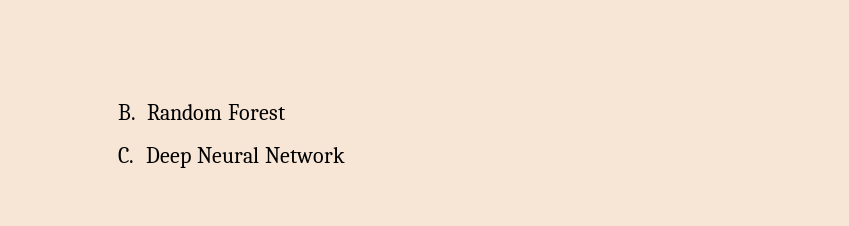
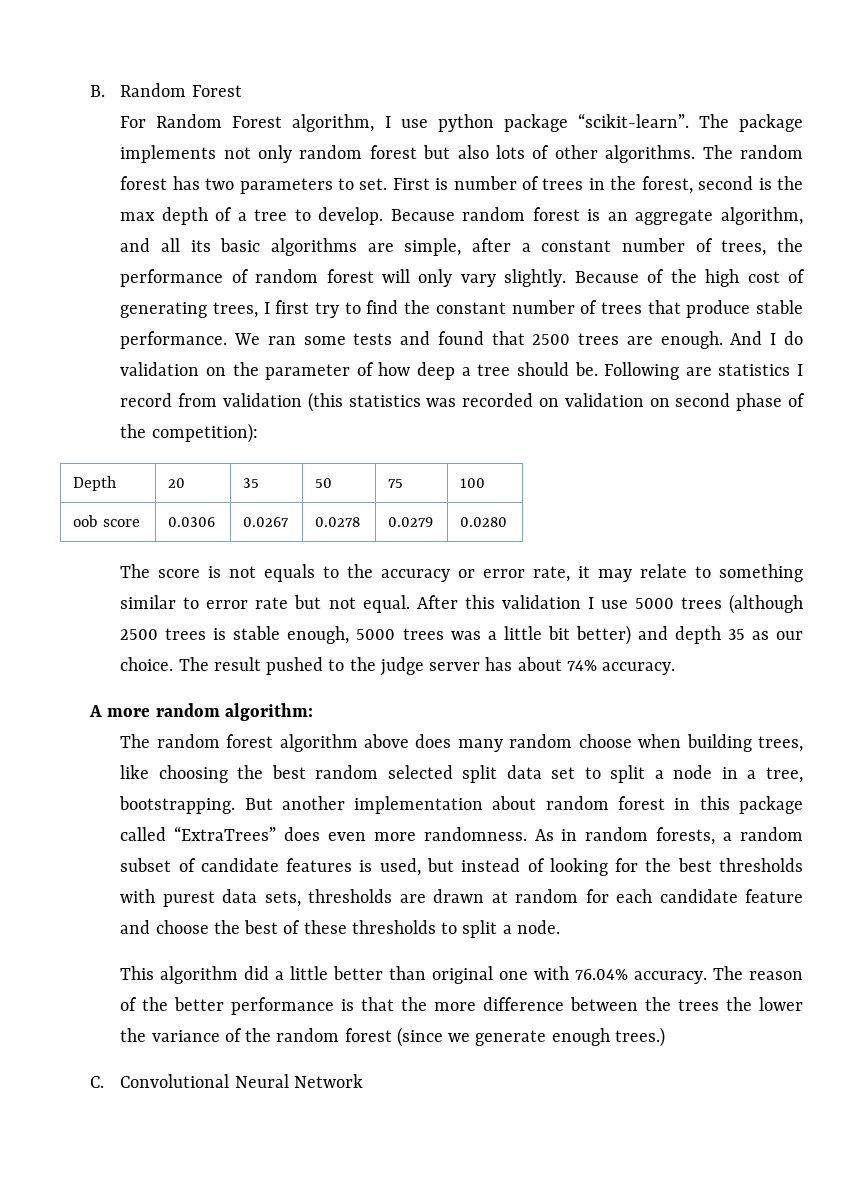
+ For Random Forest algorithm, I use python package “scikit-learn”. The package implements not only random forest but also lots of other algorithms. The random forest has two parameters to set. First is number of trees in the forest, second is the max depth of a tree to develop. Because random forest is an aggregate algorithm, and all its basic algorithms are simple, after a constant number of trees, the performance of random forest will only vary slightly. Because of the high cost of generating trees, I first try to find the constant number of trees that produce stable performance. We ran some tests and found that 2500 trees are enough. And I do validation on the parameter of how deep a tree should be. Following are statistics I record from validation (this statistics was recorded on validation on second phase of the competition):
+ Depth | 20 | 35 | 50 | 75 | 100
+ oob score | 0.0306 | 0.0267 | 0.0278 | 0.0279 | 0.0280
+ The score is not equals to the accuracy or error rate, it may relate to something similar to error rate but not equal. After this validation I use 5000 trees (although 2500 trees is stable enough, 5000 trees was a little bit better) and depth 35 as our choice. The result pushed to the judge server has about 74% accuracy.
+ A more random algorithm:
+ The random forest algorithm above does many random choose when building trees, like choosing the best random selected split data set to split a node in a tree, bootstrapping. But another implementation about random forest in this package called “ExtraTrees” does even more randomness. As in random forests, a random subset of candidate features is used, but instead of looking for the best thresholds with purest data sets, thresholds are drawn at random for each candidate feature and choose the best of these thresholds to split a node.
+ This algorithm did a little better than original one with 76.04% accuracy. The reason of the better performance is that the more difference between the trees the lower the variance of the random forest (since we generate enough trees.)
- C. Deep Neural Network
+ C. Convolutional Neural Network

